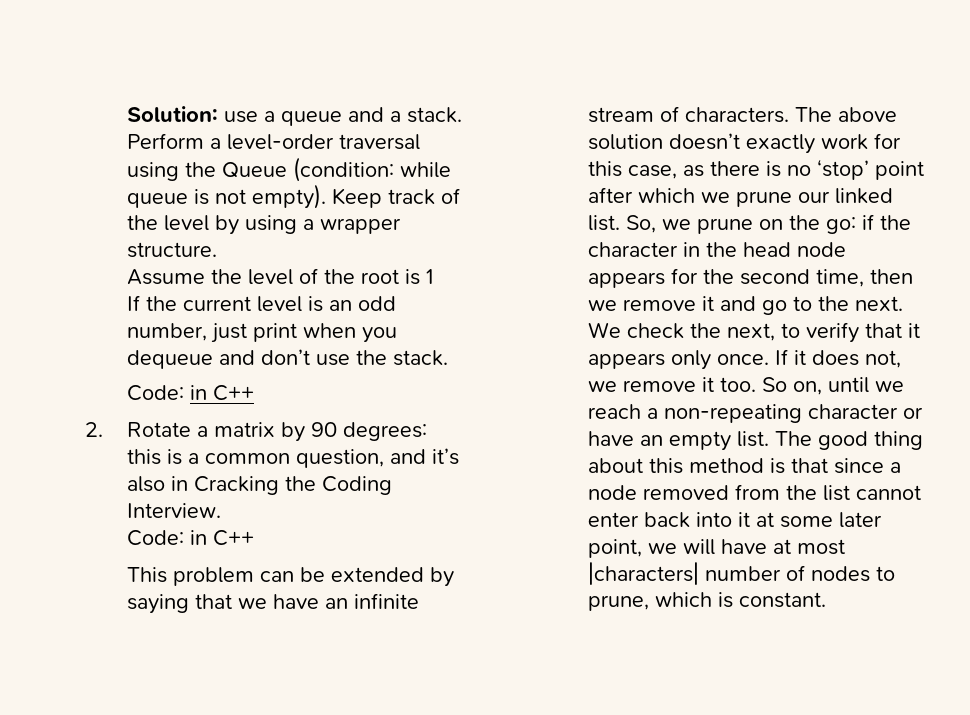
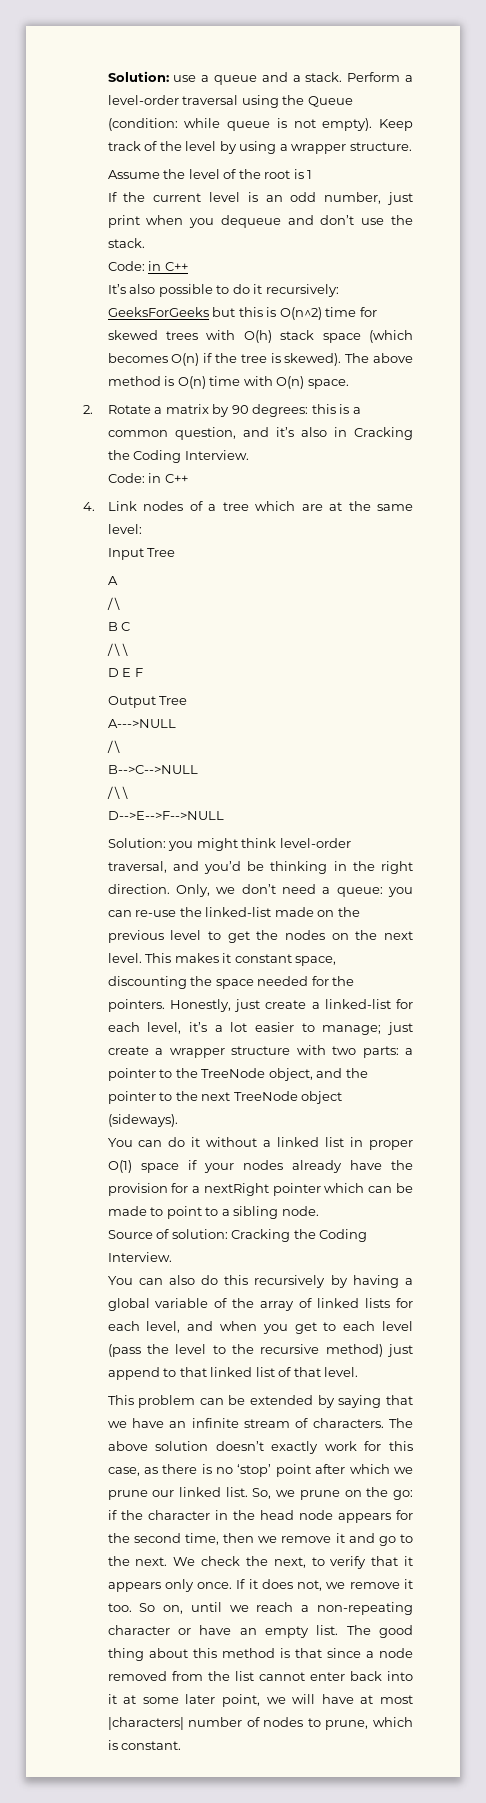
+ It’s also possible to do it recursively: GeeksForGeeks but this is O(n^2) time for skewed trees with O(h) stack space (which becomes O(n) if the tree is skewed). The above method is O(n) time with O(n) space.
+ 4. Link nodes of a tree which are at the same level:
+ Input Tree
+ A
+ / \
+ B C
+ / \ \
+ D E F
+ Output Tree
+ A--->NULL
+ / \
+ B-->C-->NULL
+ / \ \
+ D-->E-->F-->NULL
+ Solution: you might think level-order traversal, and you’d be thinking in the right direction. Only, we don’t need a queue: you can re-use the linked-list made on the previous level to get the nodes on the next level. This makes it constant space, discounting the space needed for the pointers. Honestly, just create a linked-list for each level, it’s a lot easier to manage; just create a wrapper structure with two parts: a pointer to the TreeNode object, and the pointer to the next TreeNode object (sideways).
+ You can do it without a linked list in proper O(1) space if your nodes already have the provision for a nextRight pointer which can be made to point to a sibling node.
+ Source of solution: Cracking the Coding Interview.
+ You can also do this recursively by having a global variable of the array of linked lists for each level, and when you get to each level (pass the level to the recursive method) just append to that linked list of that level.

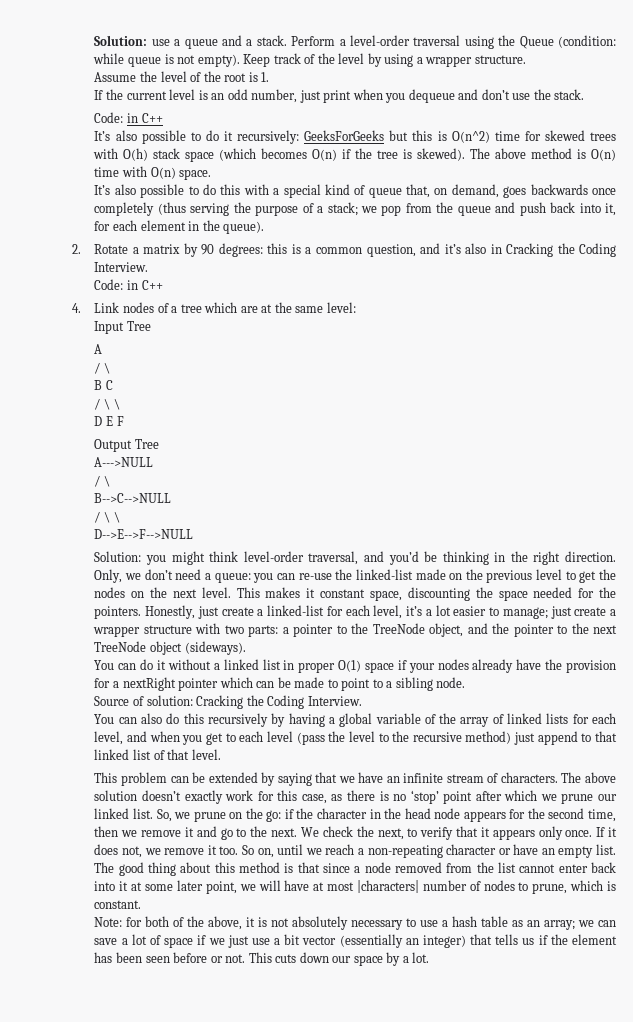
- Assume the level of the root is 1
+ Assume the level of the root is 1.
+ It’s also possible to do this with a special kind of queue that, on demand, goes backwards once completely (thus serving the purpose of a stack; we pop from the queue and push back into it, for each element in the queue).
+ Note: for both of the above, it is not absolutely necessary to use a hash table as an array; we can save a lot of space if we just use a bit vector (essentially an integer) that tells us if the element has been seen before or not. This cuts down our space by a lot.

